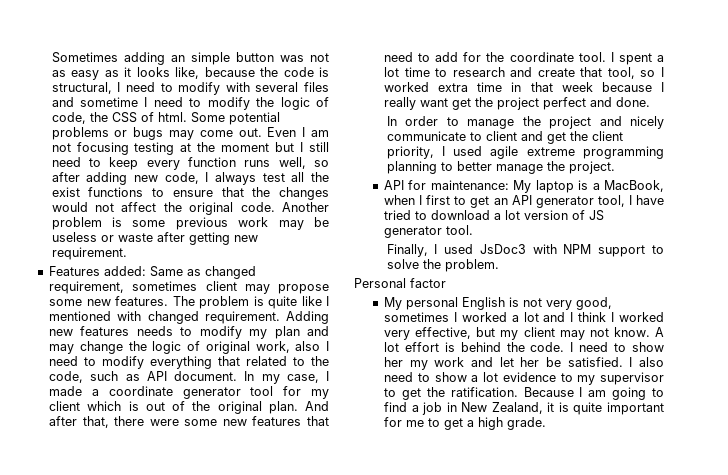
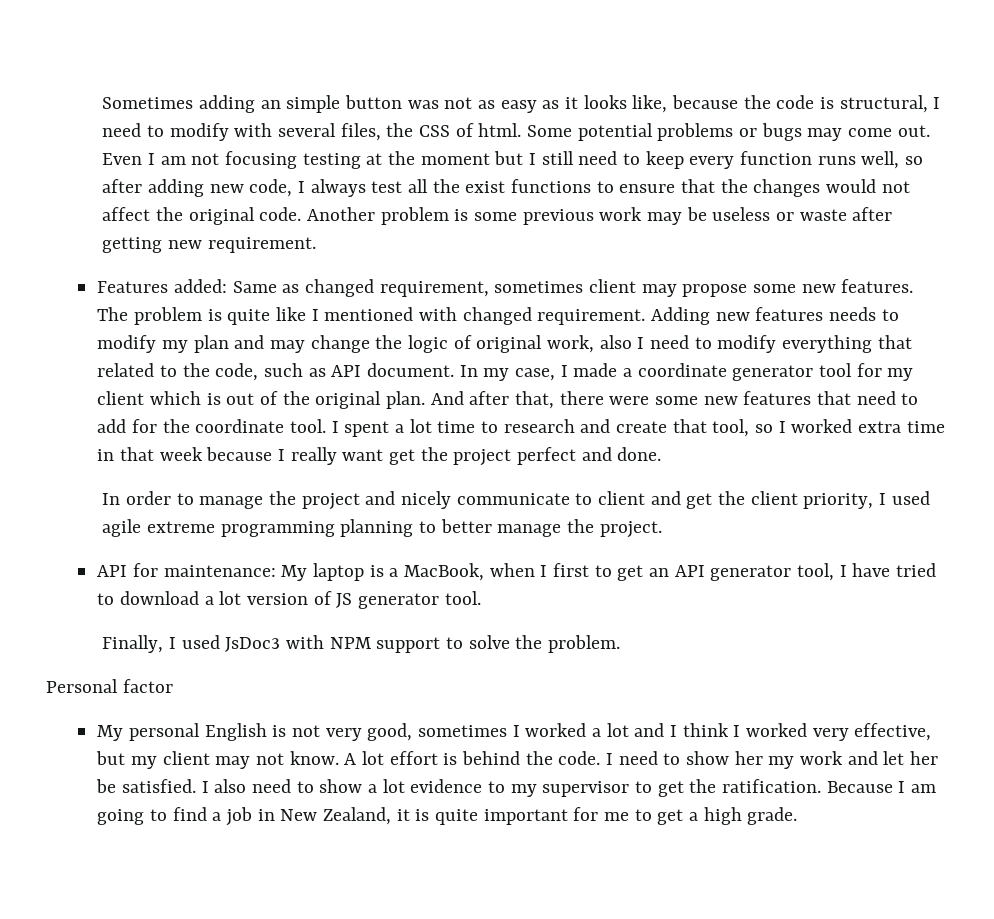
- Sometimes adding an simple button was not as easy as it looks like, because the code is structural, I need to modify with several files and sometime I need to modify the logic of code, the CSS of html.
+ Sometimes adding an simple button was not as easy as it looks like, because the code is structural, I need to modify with several files, the CSS of html.

